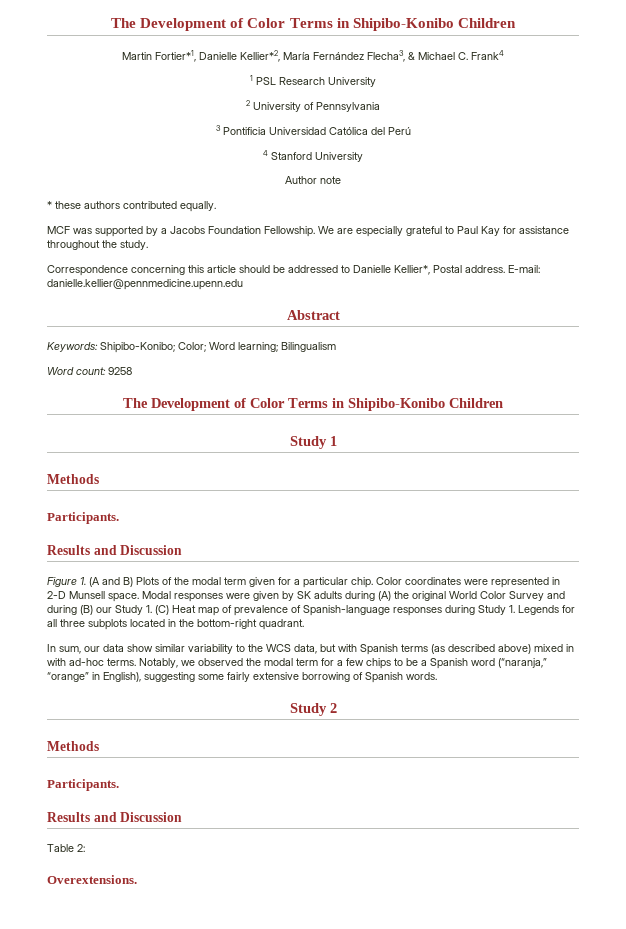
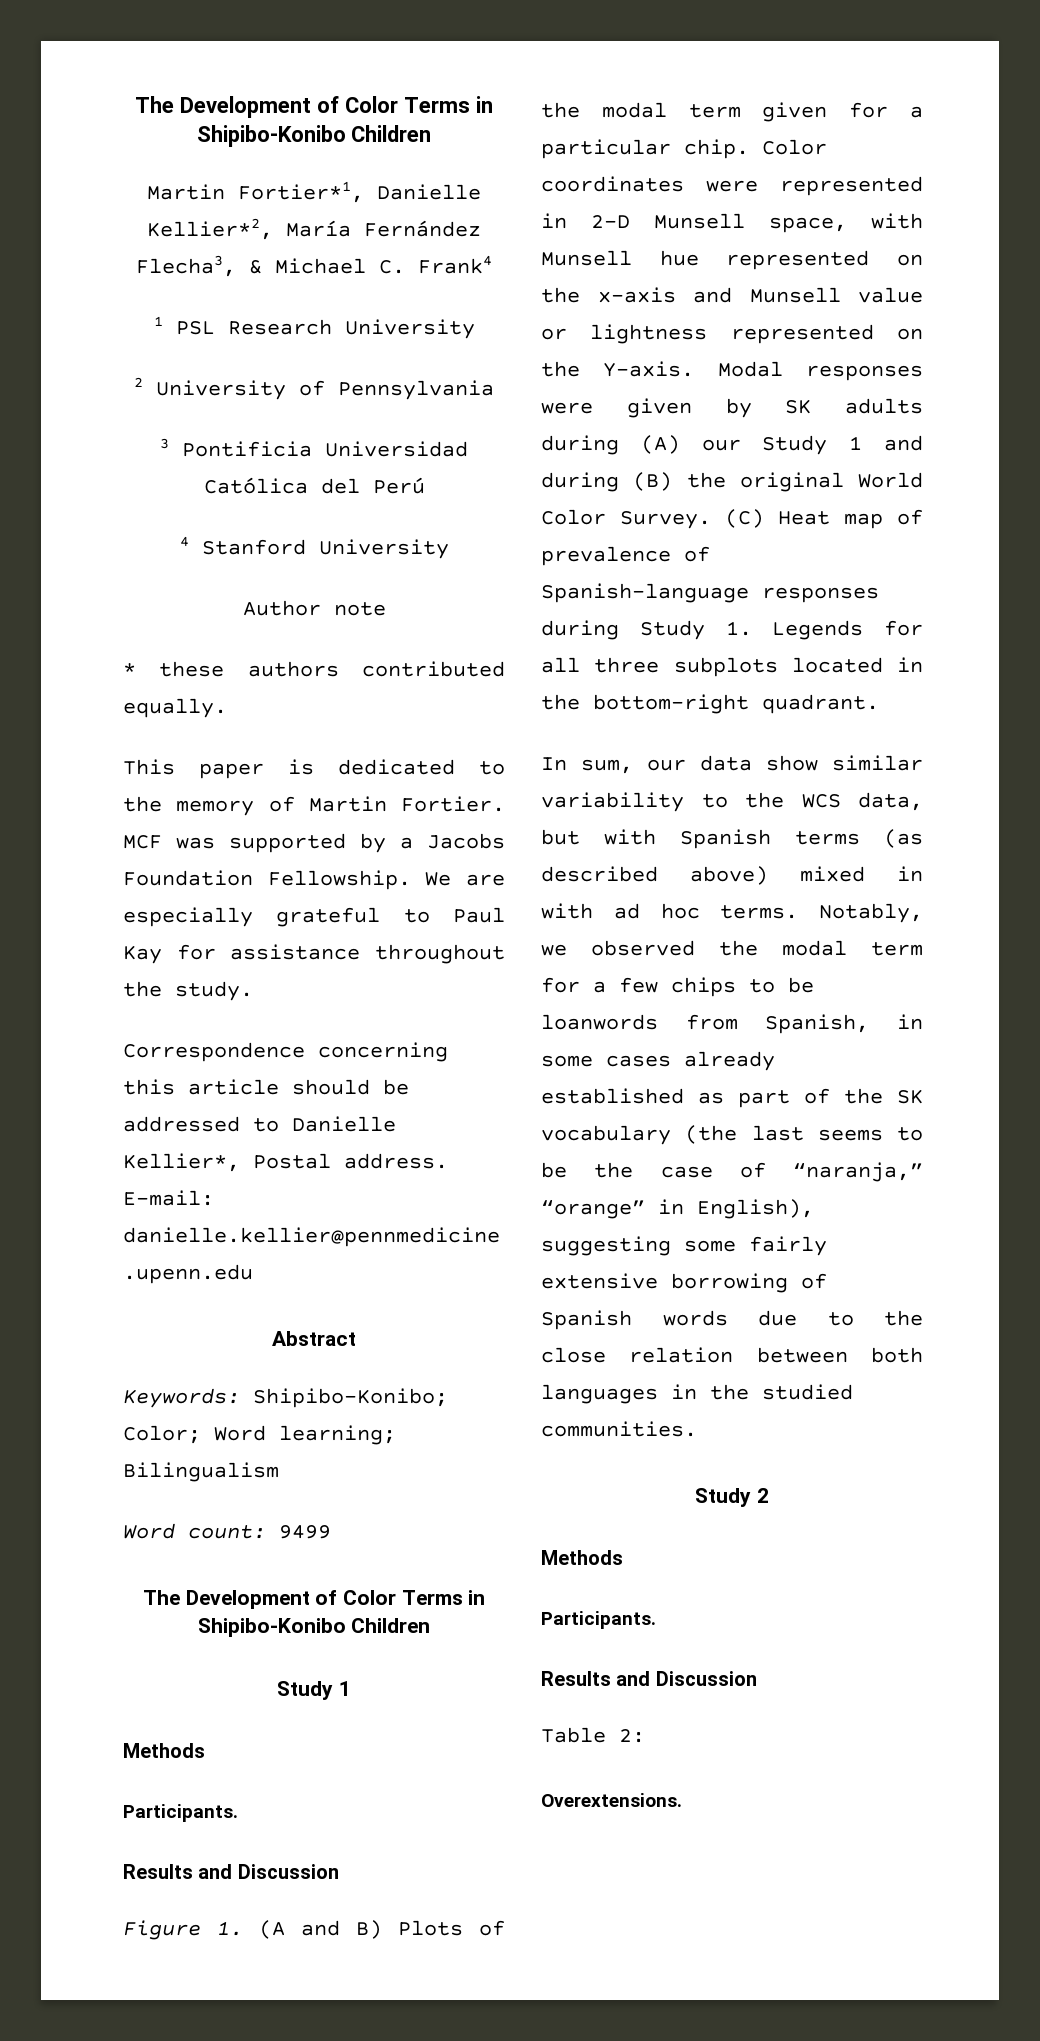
+ This paper is dedicated to the memory of Martin Fortier.
- Word count: 9258
+ Word count: 9499
- Color coordinates were represented in 2-D Munsell space.
+ Color coordinates were represented in 2-D Munsell space, with Munsell hue represented on the x-axis and Munsell value or lightness represented on the Y-axis.
- Modal responses were given by SK adults during (A) the original World Color Survey and during (B) our Study 1. (C) Heat map of prevalence of Spanish-language responses during Study 1. Legends for all three subplots located in the bottom-right quadrant.
+ Modal responses were given by SK adults during (A) our Study 1 and during (B) the original World Color Survey. (C) Heat map of prevalence of Spanish-language responses during Study 1. Legends for all three subplots located in the bottom-right quadrant.
- In sum, our data show similar variability to the WCS data, but with Spanish terms (as described above) mixed in with ad-hoc terms.
+ In sum, our data show similar variability to the WCS data, but with Spanish terms (as described above) mixed in with ad hoc terms.
- Notably, we observed the modal term for a few chips to be a Spanish word (“naranja,” “orange” in English), suggesting some fairly extensive borrowing of Spanish words.
+ Notably, we observed the modal term for a few chips to be loanwords from Spanish, in some cases already established as part of the SK vocabulary (the last seems to be the case of “naranja,” “orange” in English), suggesting some fairly extensive borrowing of Spanish words due to the close relation between both languages in the studied communities.

